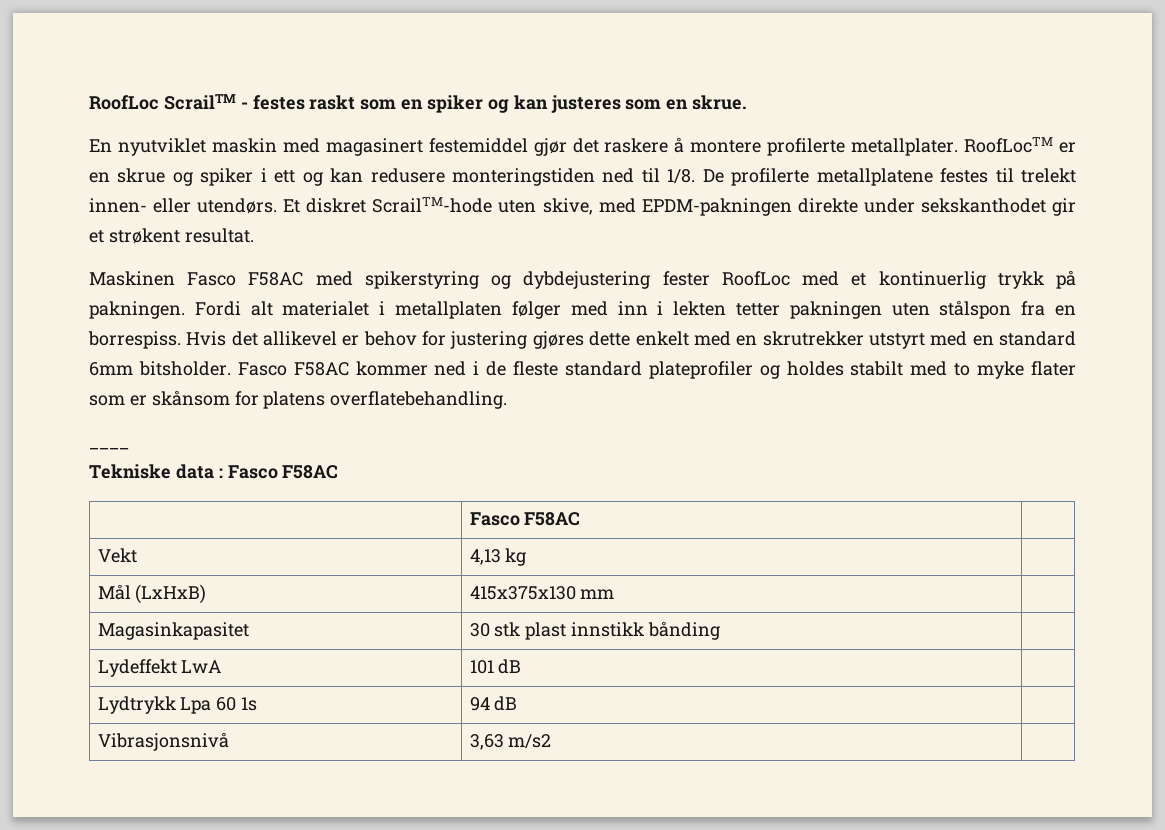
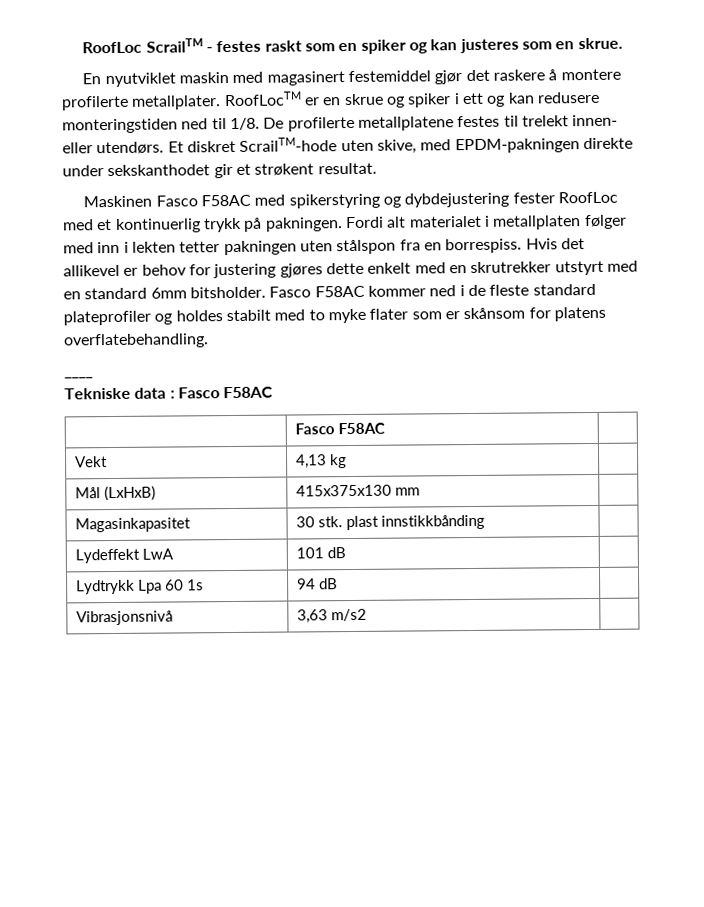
- Magasinkapasitet | 30 stk plast innstikk bånding |
+ Magasinkapasitet | 30 stk. plast innstikkbånding |

